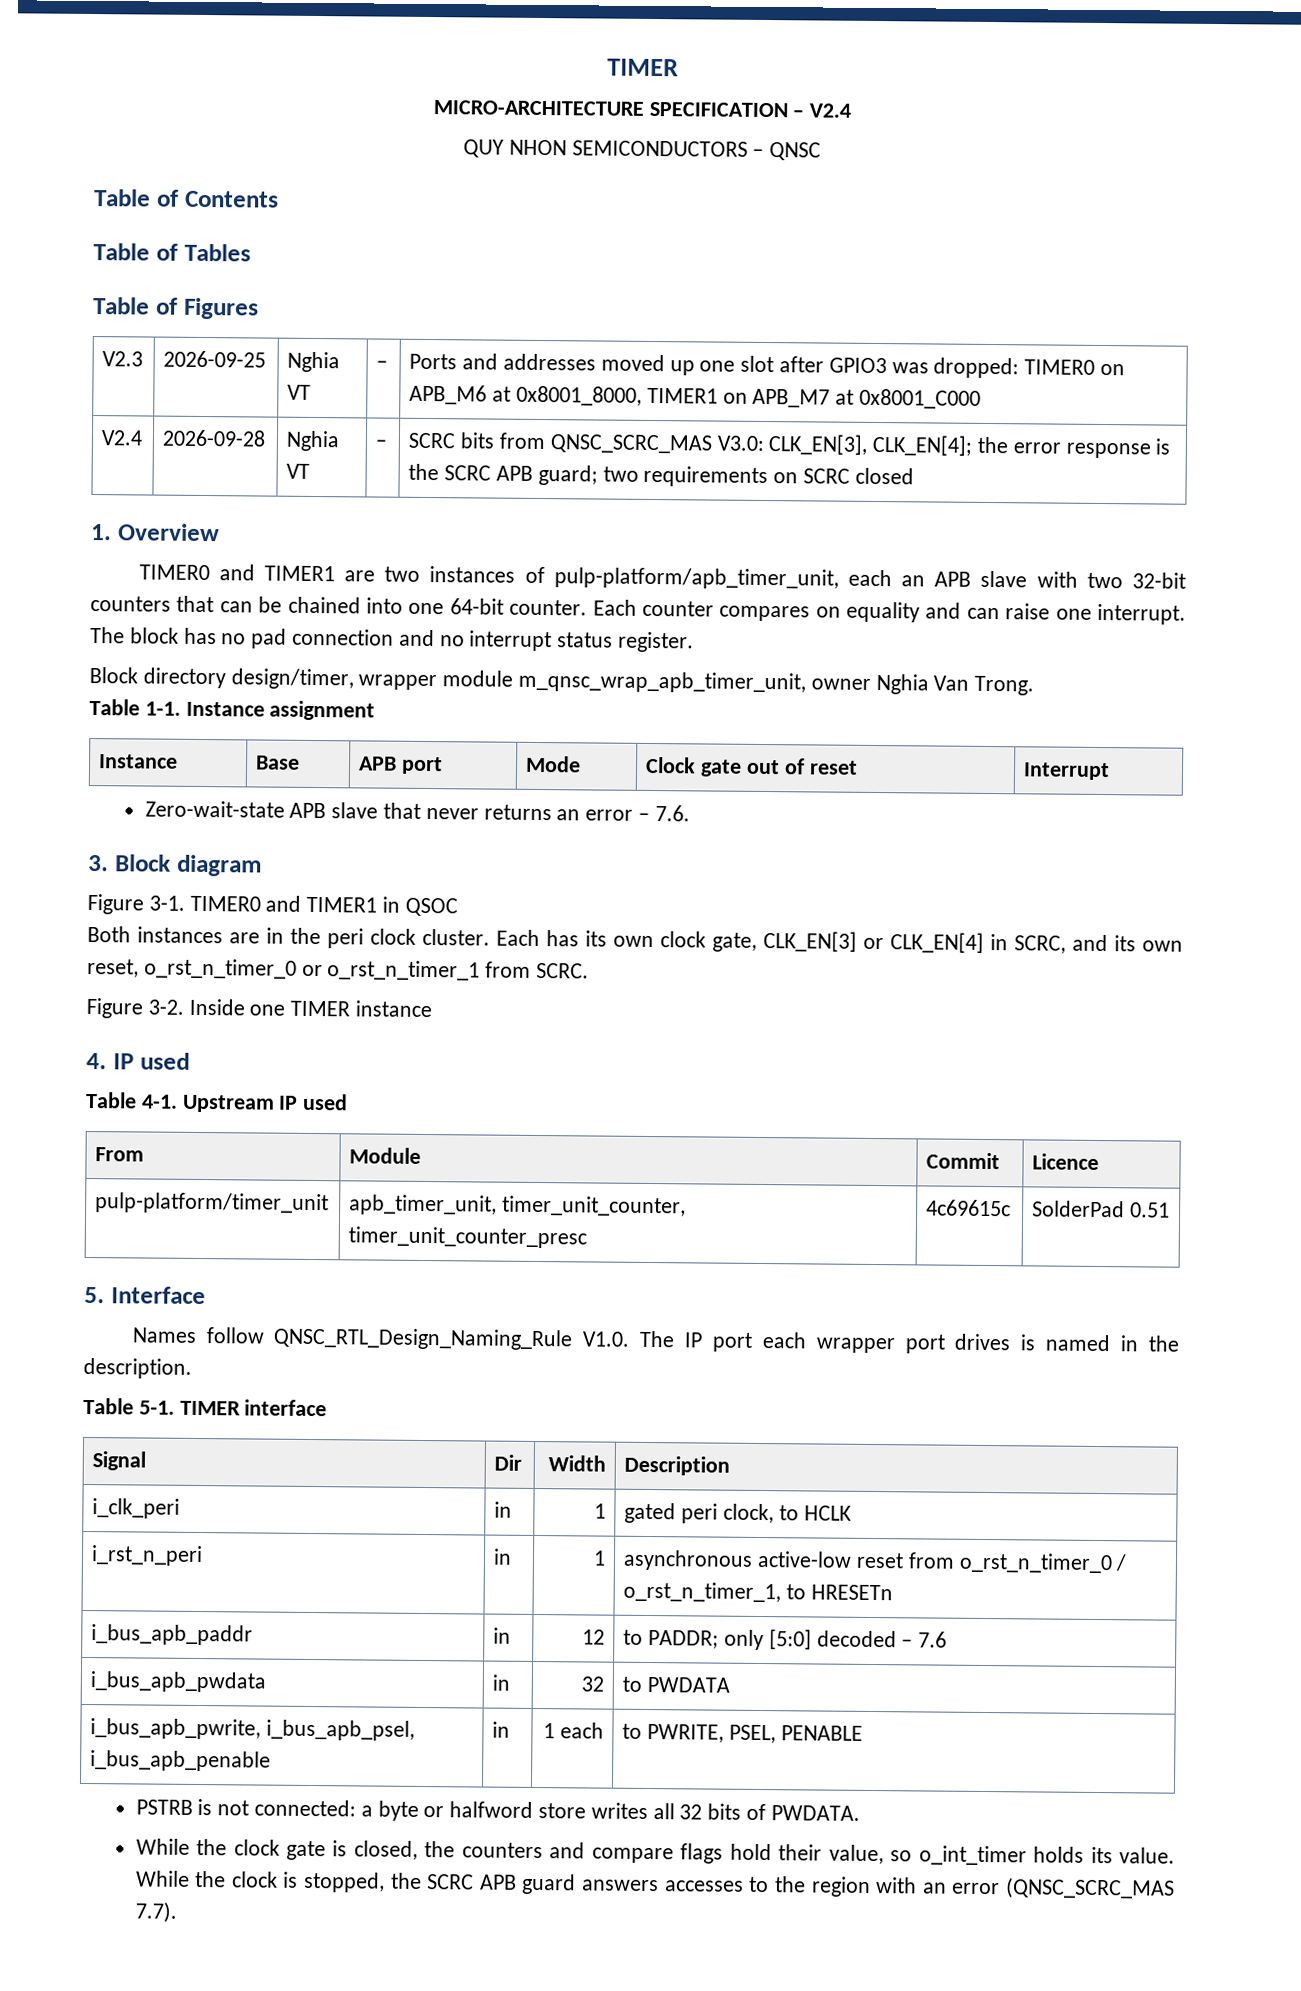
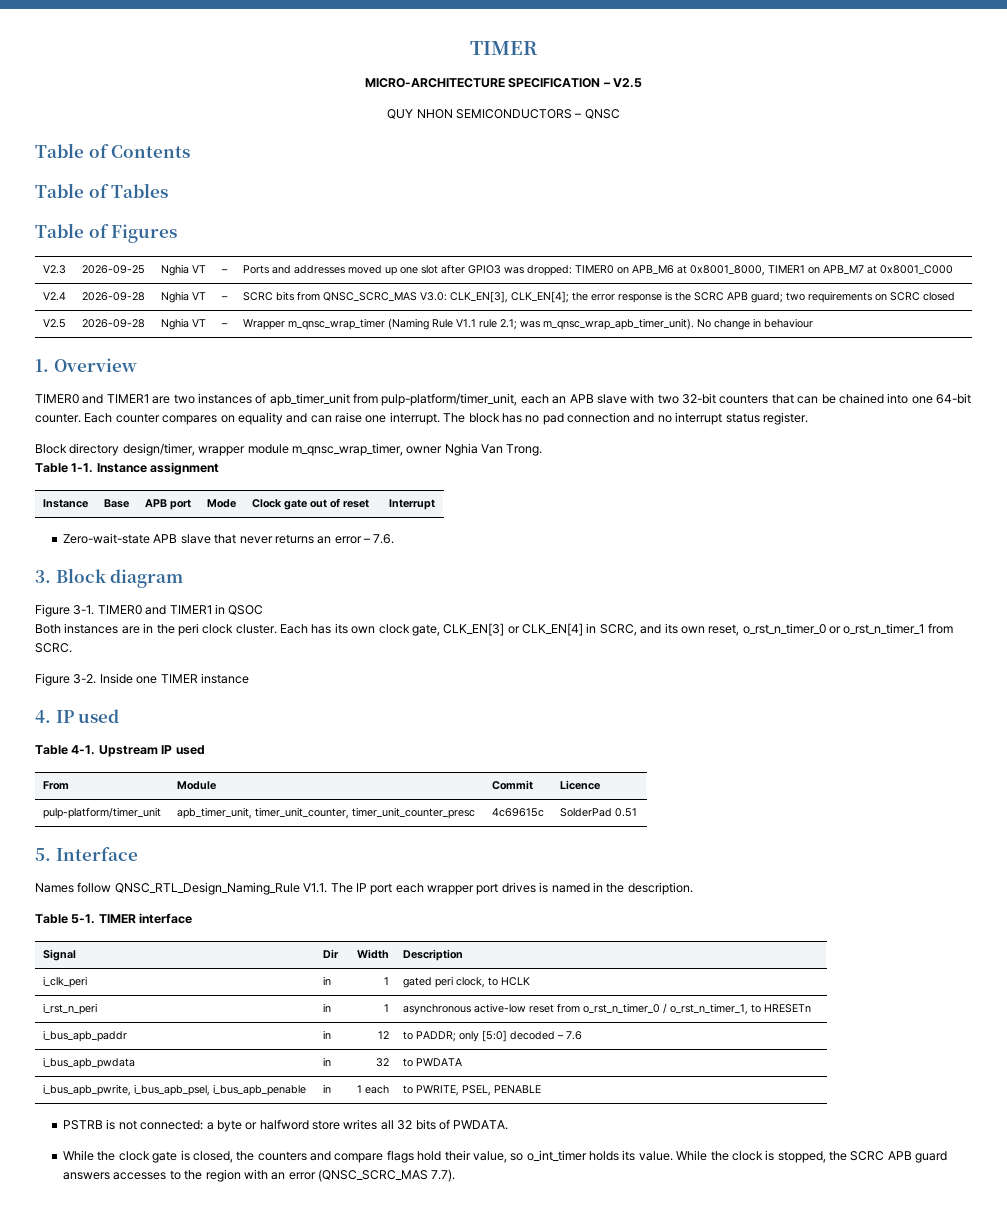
- MICRO-ARCHITECTURE SPECIFICATION – V2.4
+ MICRO-ARCHITECTURE SPECIFICATION – V2.5
+ V2.5 | 2026-09-28 | Nghia VT | – | Wrapper m_qnsc_wrap_timer (Naming Rule V1.1 rule 2.1; was m_qnsc_wrap_apb_timer_unit). No change in behaviour
- TIMER0 and TIMER1 are two instances of pulp-platform/apb_timer_unit, each an APB slave with two 32-bit counters that can be chained into one 64-bit counter.
+ TIMER0 and TIMER1 are two instances of apb_timer_unit from pulp-platform/timer_unit, each an APB slave with two 32-bit counters that can be chained into one 64-bit counter.
- Block directory design/timer, wrapper module m_qnsc_wrap_apb_timer_unit, owner Nghia Van Trong.
+ Block directory design/timer, wrapper module m_qnsc_wrap_timer, owner Nghia Van Trong.
- Names follow QNSC_RTL_Design_Naming_Rule V1.0. The IP port each wrapper port drives is named in the description.
+ Names follow QNSC_RTL_Design_Naming_Rule V1.1. The IP port each wrapper port drives is named in the description.

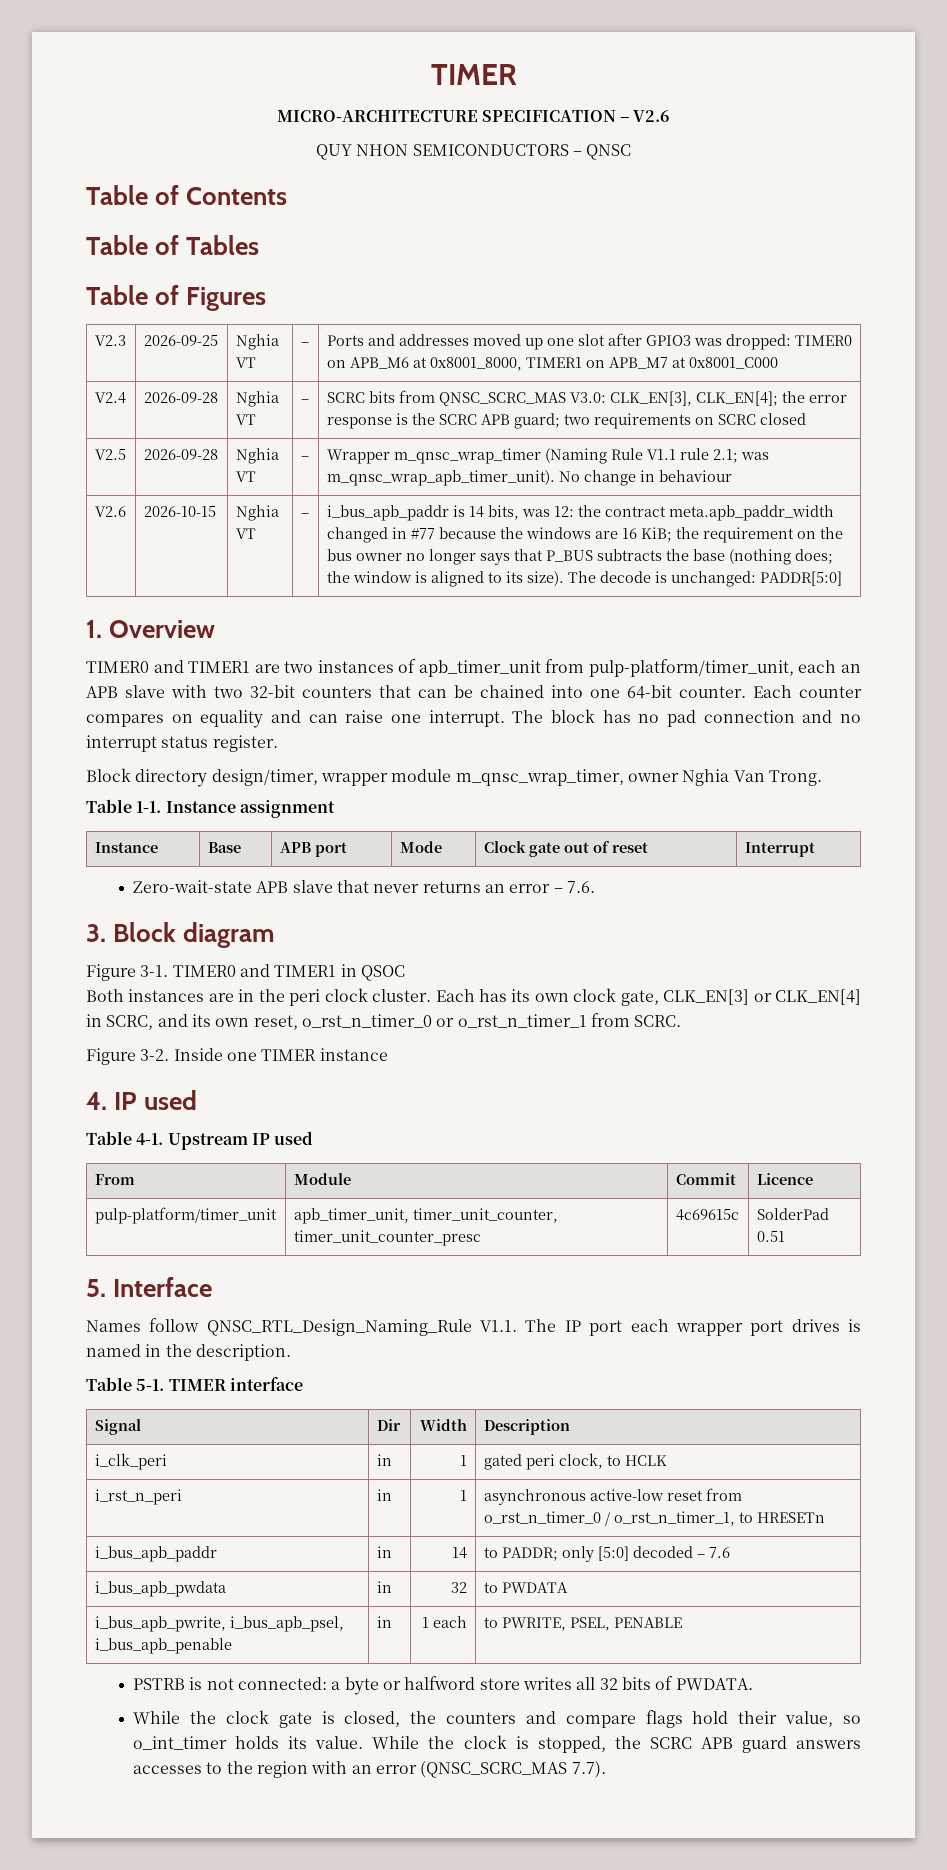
- MICRO-ARCHITECTURE SPECIFICATION – V2.5
+ MICRO-ARCHITECTURE SPECIFICATION – V2.6
+ V2.6 | 2026-10-15 | Nghia VT | – | i_bus_apb_paddr is 14 bits, was 12: the contract meta.apb_paddr_width changed in #77 because the windows are 16 KiB; the requirement on the bus owner no longer says that P_BUS subtracts the base (nothing does; the window is aligned to its size). The decode is unchanged: PADDR[5:0]
- i_bus_apb_paddr | in | 12 | to PADDR; only [5:0] decoded – 7.6
+ i_bus_apb_paddr | in | 14 | to PADDR; only [5:0] decoded – 7.6

